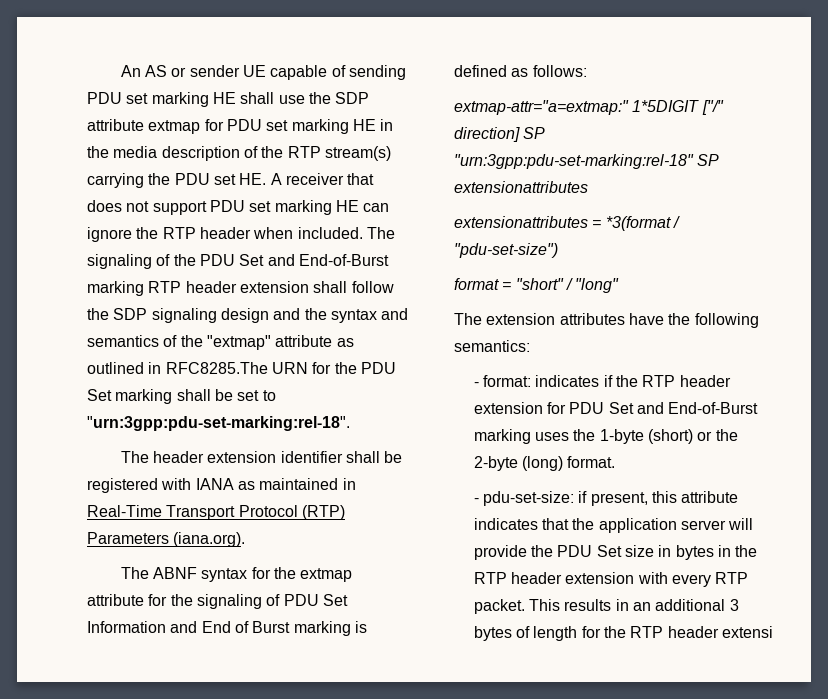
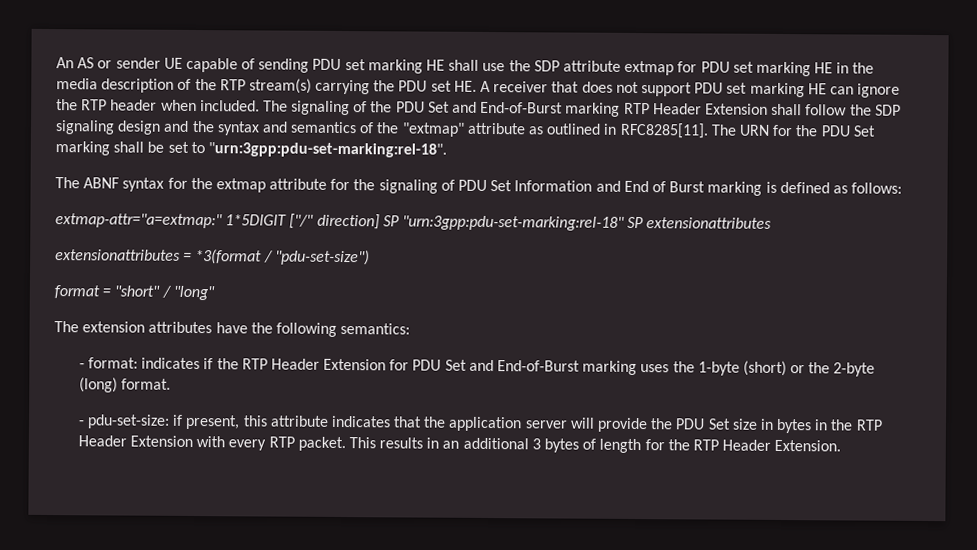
- The signaling of the PDU Set and End-of-Burst marking RTP header extension shall follow the SDP signaling design and the syntax and semantics of the "extmap" attribute as outlined in RFC8285.The URN for the PDU Set marking shall be set to "urn:3gpp:pdu-set-marking:rel-18".
+ The signaling of the PDU Set and End-of-Burst marking RTP Header Extension shall follow the SDP signaling design and the syntax and semantics of the "extmap" attribute as outlined in RFC8285[11]. The URN for the PDU Set marking shall be set to "urn:3gpp:pdu-set-marking:rel-18".
- The header extension identifier shall be registered with IANA as maintained in Real-Time Transport Protocol (RTP) Parameters (iana.org).
- - format: indicates if the RTP header extension for PDU Set and End-of-Burst marking uses the 1-byte (short) or the 2-byte (long) format.
+ - format: indicates if the RTP Header Extension for PDU Set and End-of-Burst marking uses the 1-byte (short) or the 2-byte (long) format.
- - pdu-set-size: if present, this attribute indicates that the application server will provide the PDU Set size in bytes in the RTP header extension with every RTP packet.
+ - pdu-set-size: if present, this attribute indicates that the application server will provide the PDU Set size in bytes in the RTP Header Extension with every RTP packet.
- This results in an additional 3 bytes of length for the RTP header extensi
+ This results in an additional 3 bytes of length for the RTP Header Extension.

